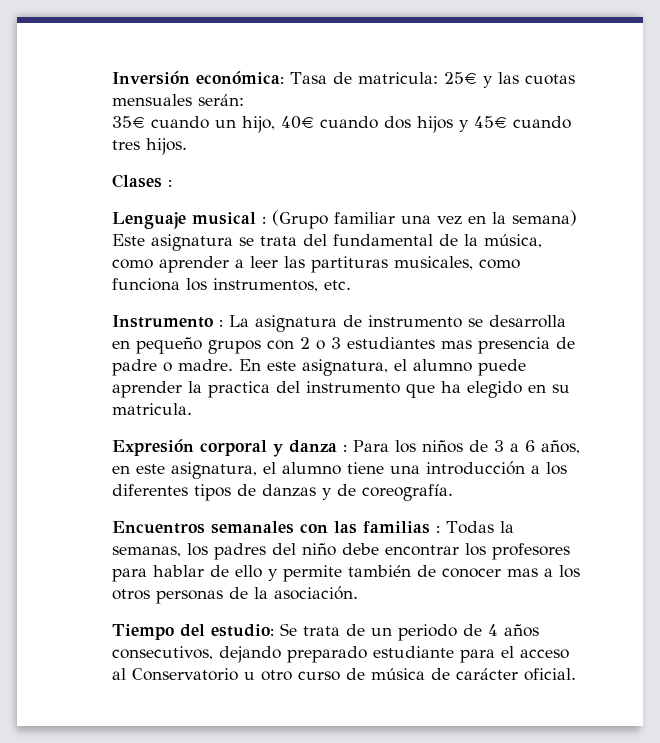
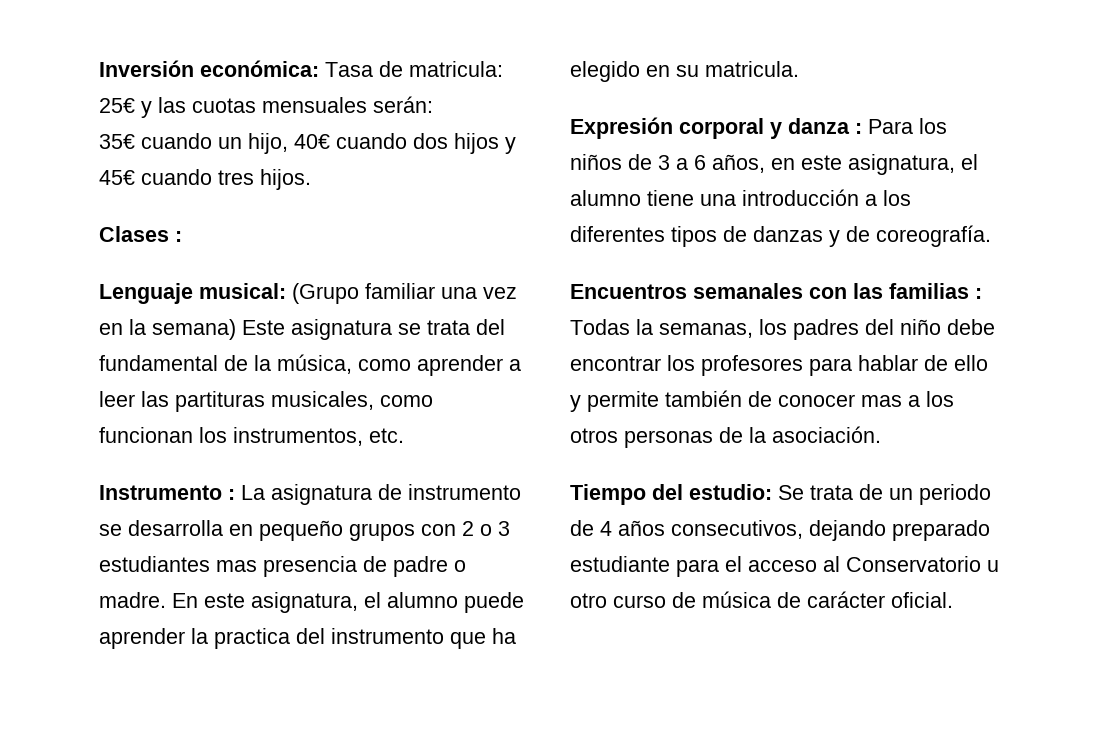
- Lenguaje musical : (Grupo familiar una vez en la semana) Este asignatura se trata del fundamental de la música, como aprender a leer las partituras musicales, como funciona los instrumentos, etc.
+ Lenguaje musical: (Grupo familiar una vez en la semana) Este asignatura se trata del fundamental de la música, como aprender a leer las partituras musicales, como funcionan los instrumentos, etc.

